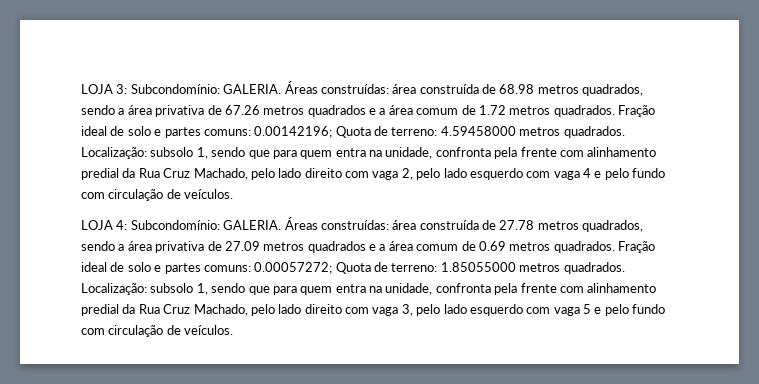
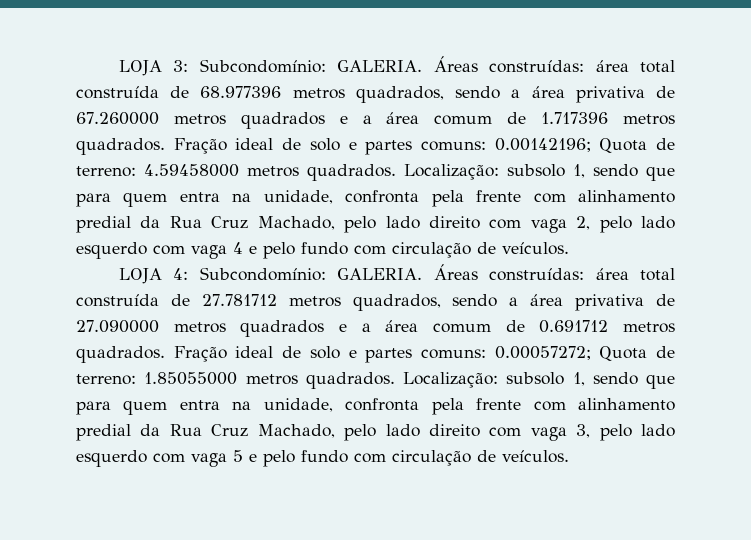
- Áreas construídas: área construída de 68.98 metros quadrados, sendo a área privativa de 67.26 metros quadrados e a área comum de 1.72 metros quadrados.
+ Áreas construídas: área total construída de 68.977396 metros quadrados, sendo a área privativa de 67.260000 metros quadrados e a área comum de 1.717396 metros quadrados.
- Áreas construídas: área construída de 27.78 metros quadrados, sendo a área privativa de 27.09 metros quadrados e a área comum de 0.69 metros quadrados.
+ Áreas construídas: área total construída de 27.781712 metros quadrados, sendo a área privativa de 27.090000 metros quadrados e a área comum de 0.691712 metros quadrados.

